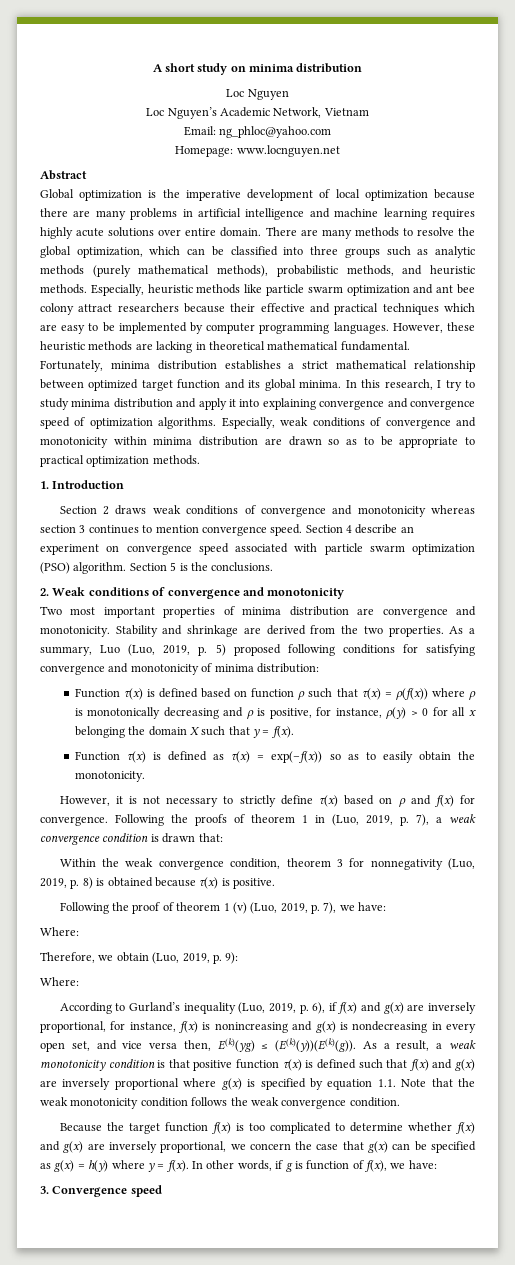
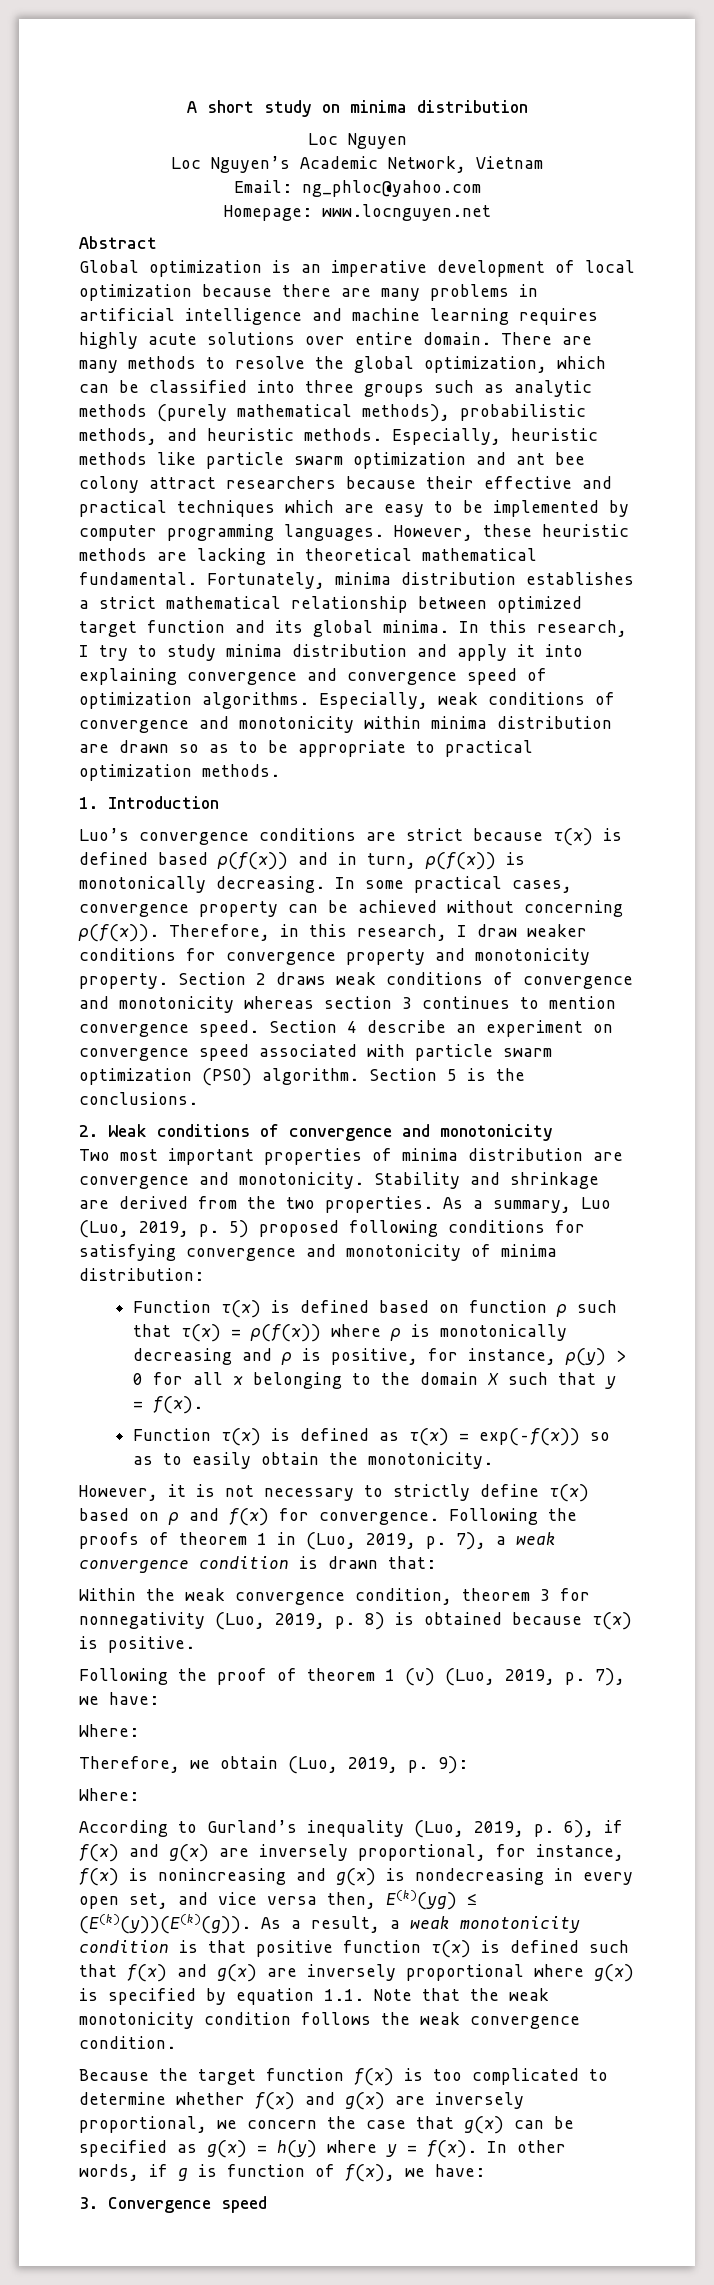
- Global optimization is the imperative development of local optimization because there are many problems in artificial intelligence and machine learning requires highly acute solutions over entire domain.
+ Global optimization is an imperative development of local optimization because there are many problems in artificial intelligence and machine learning requires highly acute solutions over entire domain.
+ Luo’s convergence conditions are strict because τ(x) is defined based ρ(f(x)) and in turn, ρ(f(x)) is monotonically decreasing. In some practical cases, convergence property can be achieved without concerning ρ(f(x)). Therefore, in this research, I draw weaker conditions for convergence property and monotonicity property.
- Function τ(x) is defined based on function ρ such that τ(x) = ρ(f(x)) where ρ is monotonically decreasing and ρ is positive, for instance, ρ(y) > 0 for all x belonging the domain X such that y = f(x).
+ Function τ(x) is defined based on function ρ such that τ(x) = ρ(f(x)) where ρ is monotonically decreasing and ρ is positive, for instance, ρ(y) > 0 for all x belonging to the domain X such that y = f(x).

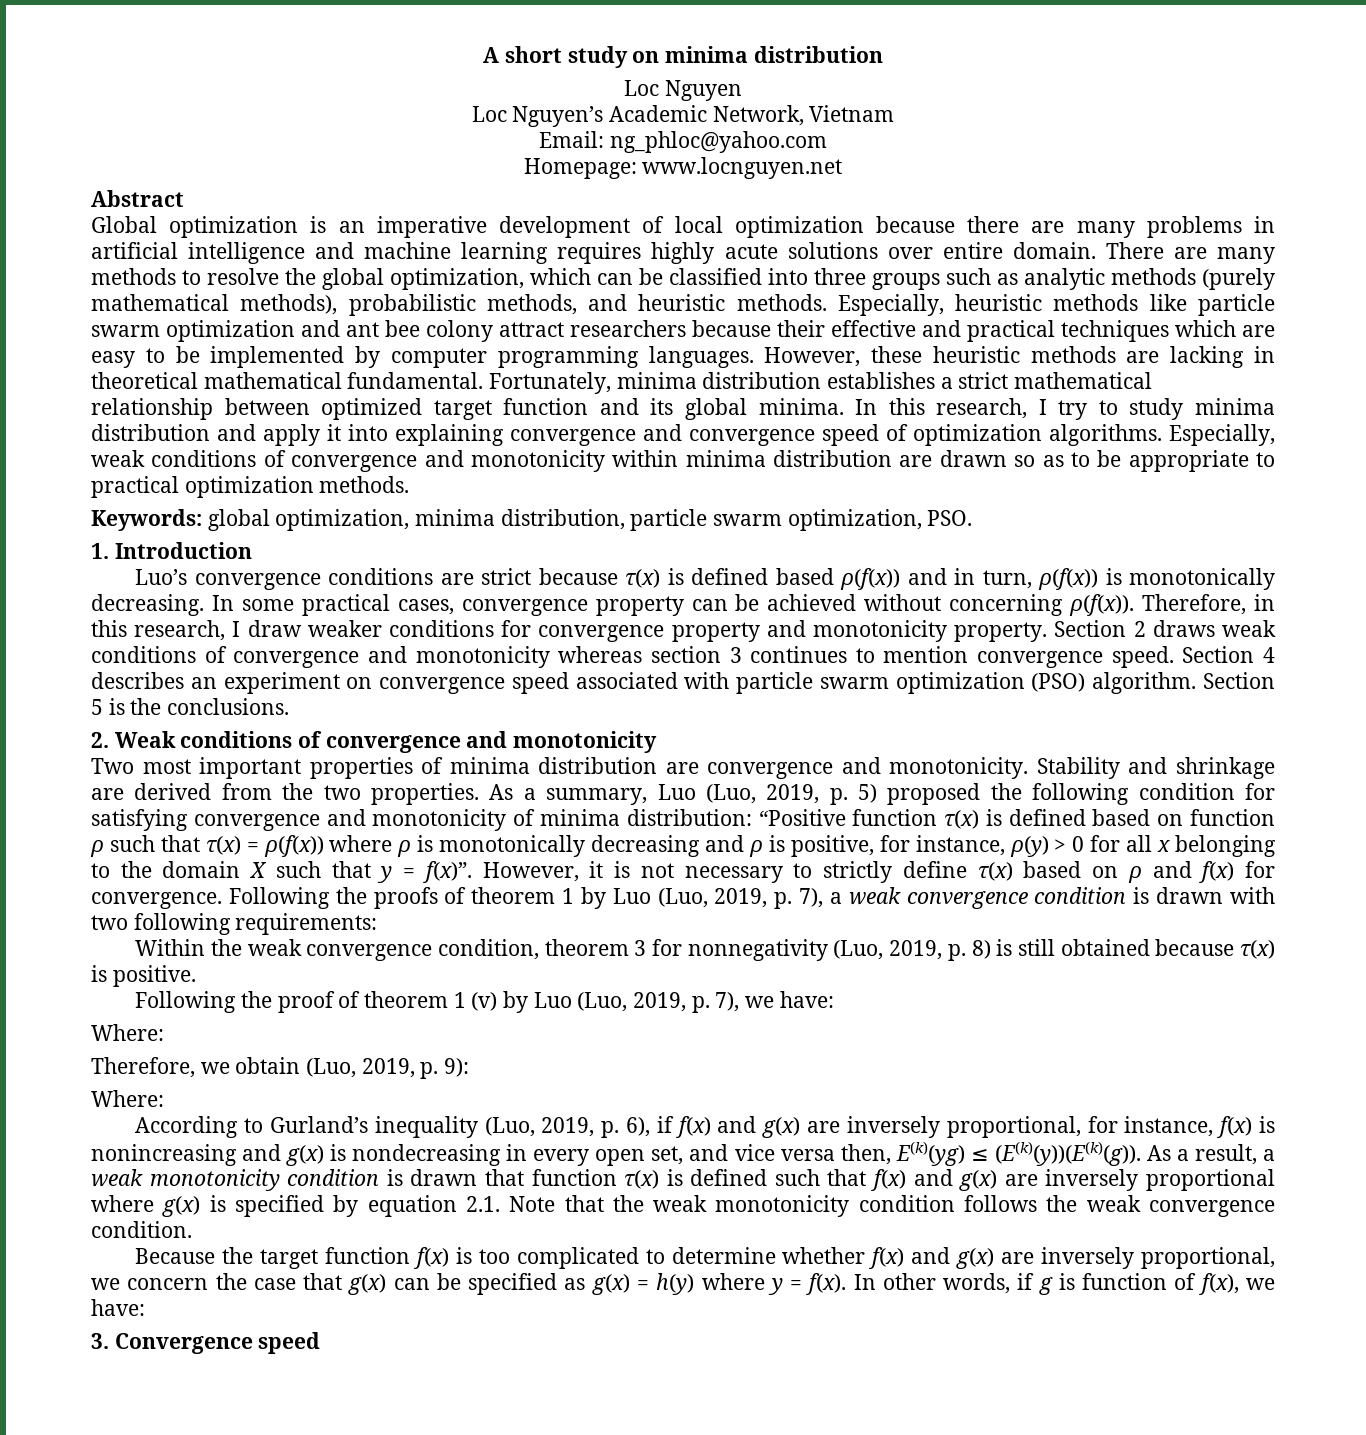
+ Keywords: global optimization, minima distribution, particle swarm optimization, PSO.
- Section 4 describe an experiment on convergence speed associated with particle swarm optimization (PSO) algorithm.
+ Section 4 describes an experiment on convergence speed associated with particle swarm optimization (PSO) algorithm.
- As a summary, Luo (Luo, 2019, p. 5) proposed following conditions for satisfying convergence and monotonicity of minima distribution:
- Function τ(x) is defined based on function ρ such that τ(x) = ρ(f(x)) where ρ is monotonically decreasing and ρ is positive, for instance, ρ(y) > 0 for all x belonging to the domain X such that y = f(x).
- Function τ(x) is defined as τ(x) = exp(–f(x)) so as to easily obtain the monotonicity.
- However, it is not necessary to strictly define τ(x) based on ρ and f(x) for convergence.
+ As a summary, Luo (Luo, 2019, p. 5) proposed the following condition for satisfying convergence and monotonicity of minima distribution: “Positive function τ(x) is defined based on function ρ such that τ(x) = ρ(f(x)) where ρ is monotonically decreasing and ρ is positive, for instance, ρ(y) > 0 for all x belonging to the domain X such that y = f(x)”. However, it is not necessary to strictly define τ(x) based on ρ and f(x) for convergence.
- Following the proofs of theorem 1 in (Luo, 2019, p. 7), a weak convergence condition is drawn that:
+ Following the proofs of theorem 1 by Luo (Luo, 2019, p. 7), a weak convergence condition is drawn with two following requirements:
- Within the weak convergence condition, theorem 3 for nonnegativity (Luo, 2019, p. 8) is obtained because τ(x) is positive.
+ Within the weak convergence condition, theorem 3 for nonnegativity (Luo, 2019, p. 8) is still obtained because τ(x) is positive.
- Following the proof of theorem 1 (v) (Luo, 2019, p. 7), we have:
+ Following the proof of theorem 1 (v) by Luo (Luo, 2019, p. 7), we have:
- As a result, a weak monotonicity condition is that positive function τ(x) is defined such that f(x) and g(x) are inversely proportional where g(x) is specified by equation 1.1. Note that the weak monotonicity condition follows the weak convergence condition.
+ As a result, a weak monotonicity condition is drawn that function τ(x) is defined such that f(x) and g(x) are inversely proportional where g(x) is specified by equation 2.1. Note that the weak monotonicity condition follows the weak convergence condition.

